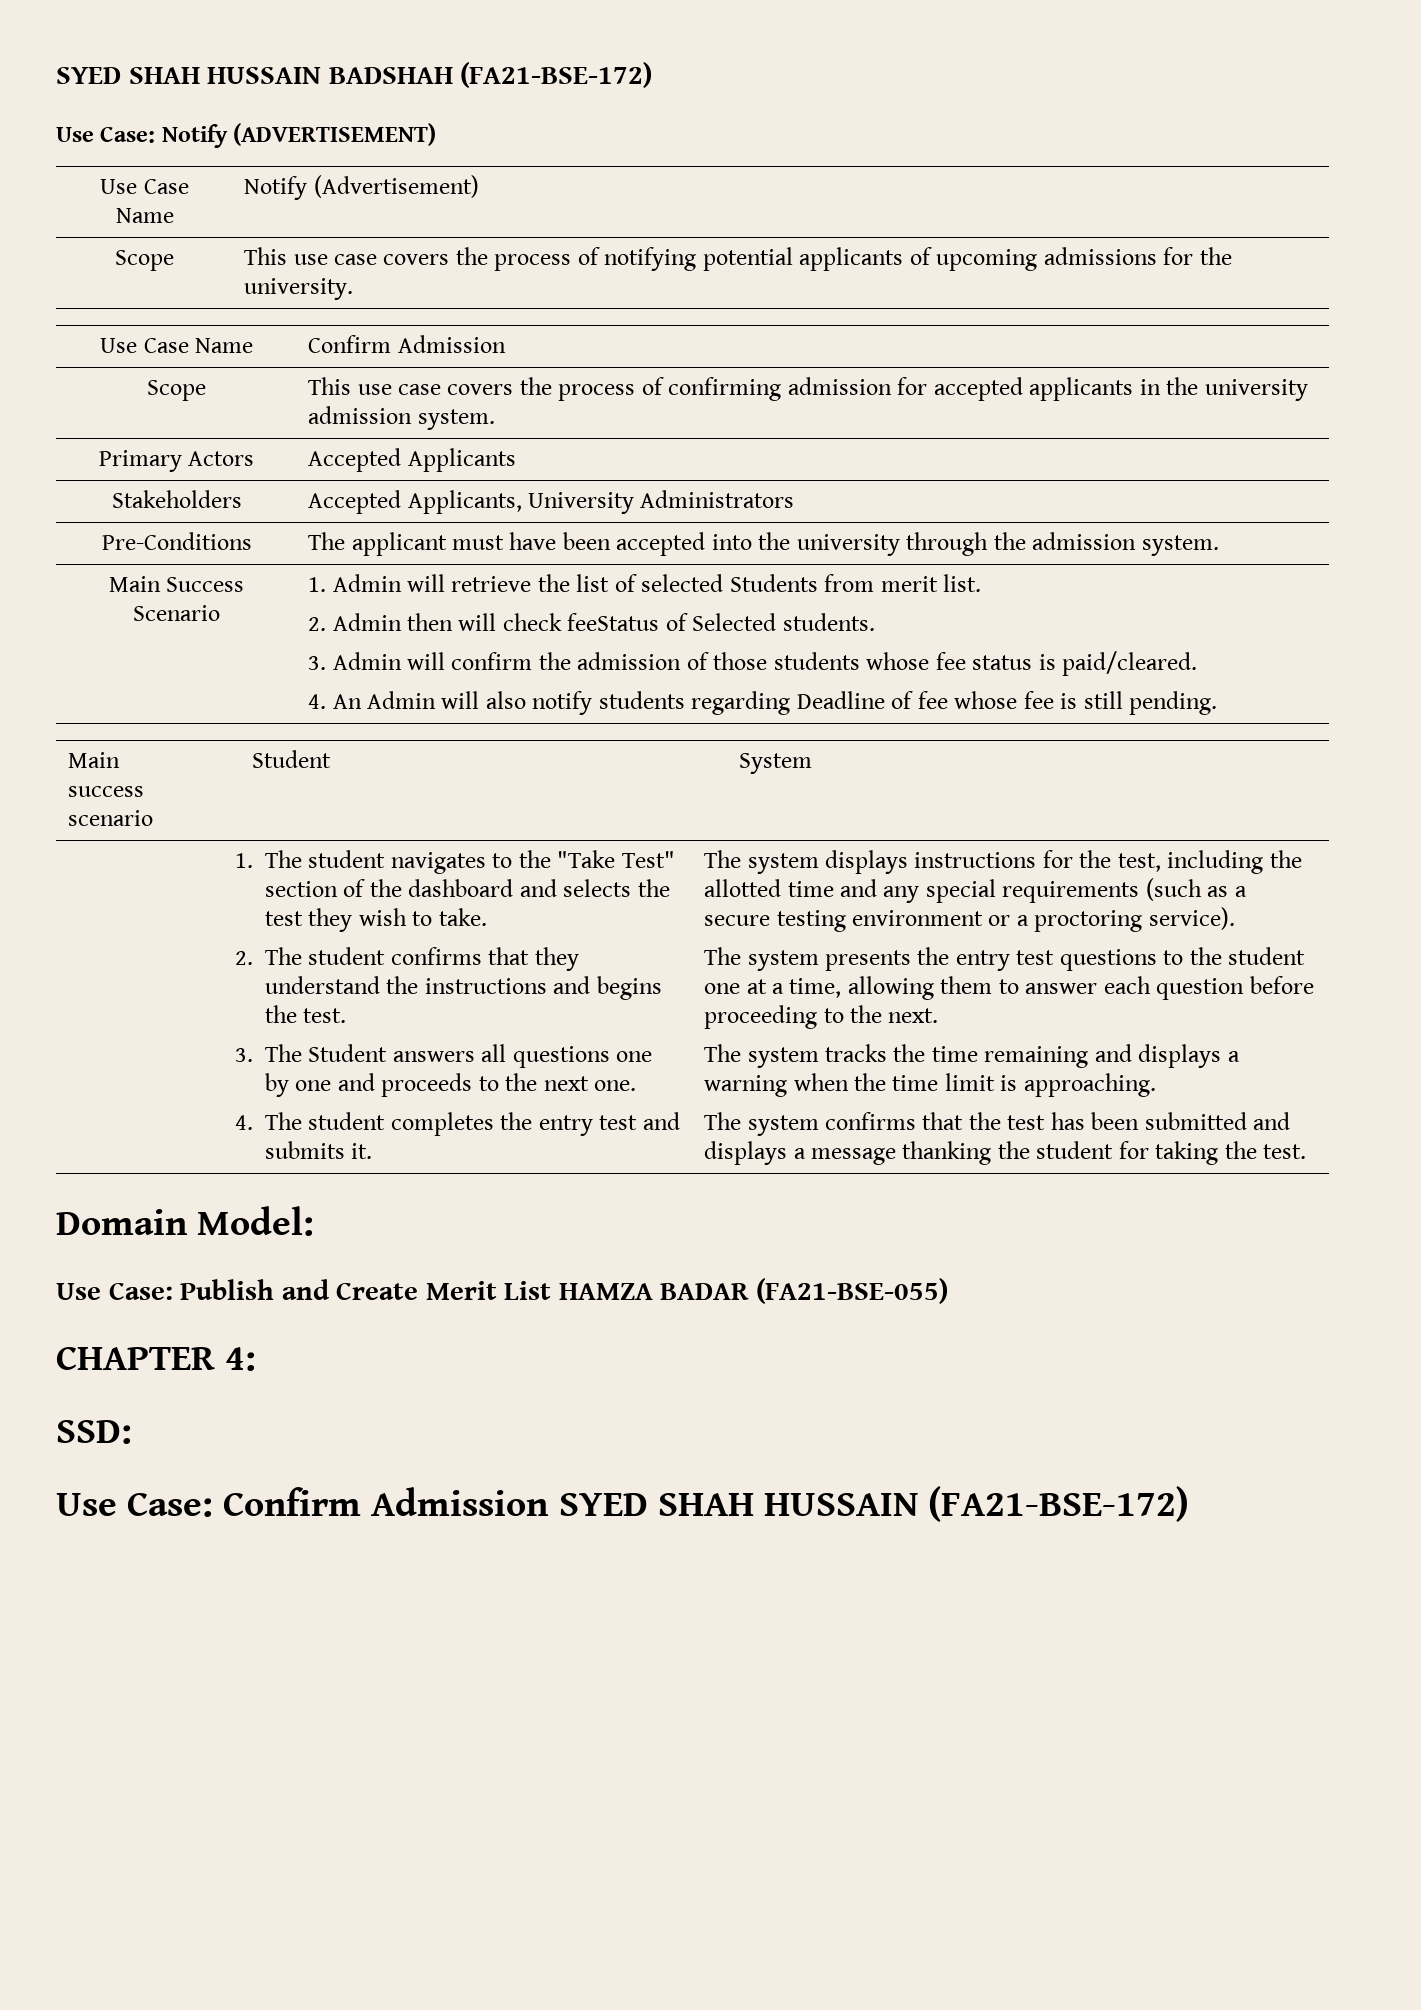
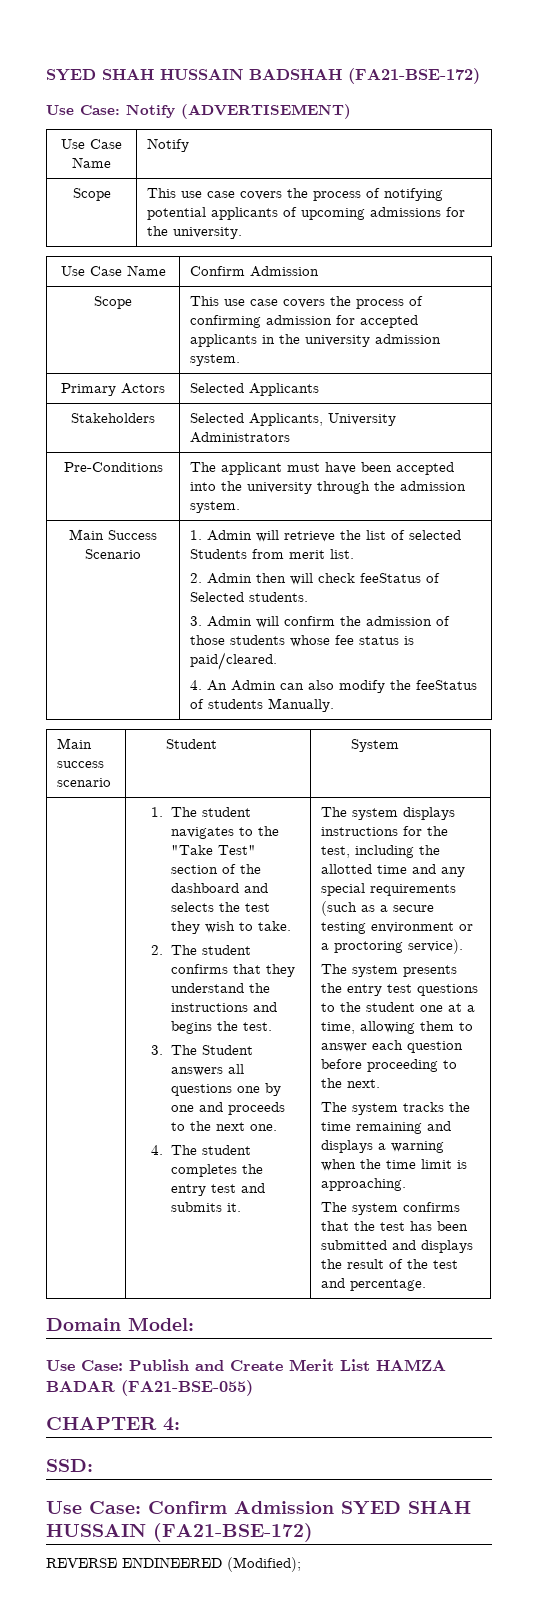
- Use Case Name | Notify (Advertisement)
+ Use Case Name | Notify
- Primary Actors | Accepted Applicants
+ Primary Actors | Selected Applicants
- Stakeholders | Accepted Applicants, University Administrators
+ Stakeholders | Selected Applicants, University Administrators
- 4. An Admin will also notify students regarding Deadline of fee whose fee is still pending.
+ 4. An Admin can also modify the feeStatus of students Manually.
- The system confirms that the test has been submitted and displays a message thanking the student for taking the test.
+ The system confirms that the test has been submitted and displays the result of the test and percentage.
+ REVERSE ENDINEERED (Modified);

